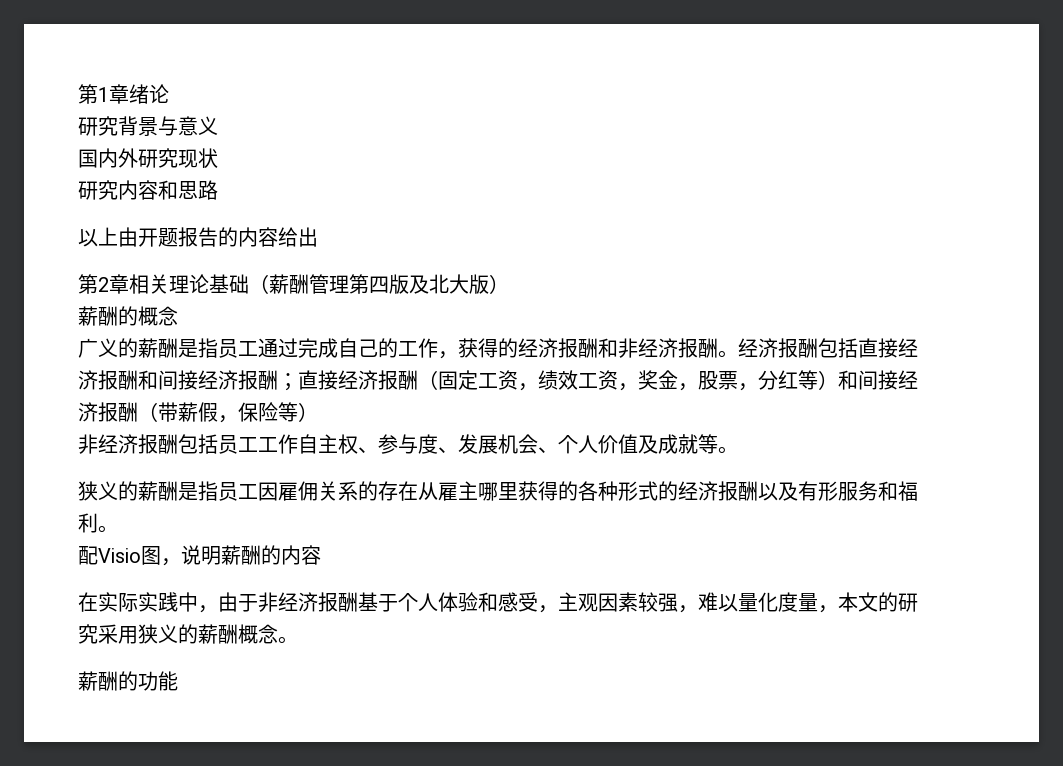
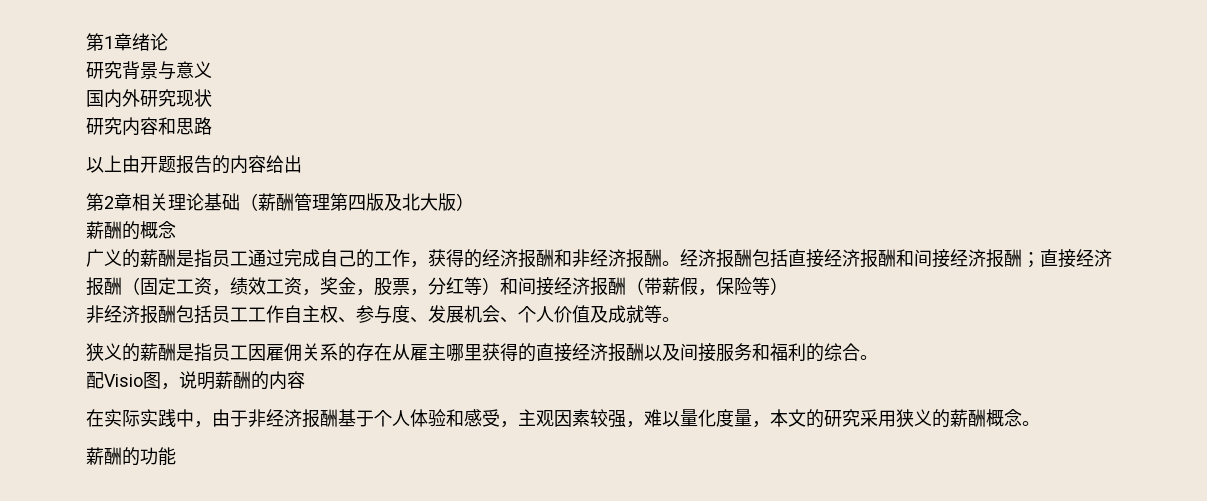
- 狭义的薪酬是指员工因雇佣关系的存在从雇主哪里获得的各种形式的经济报酬以及有形服务和福利。
+ 狭义的薪酬是指员工因雇佣关系的存在从雇主哪里获得的直接经济报酬以及间接服务和福利的综合。

